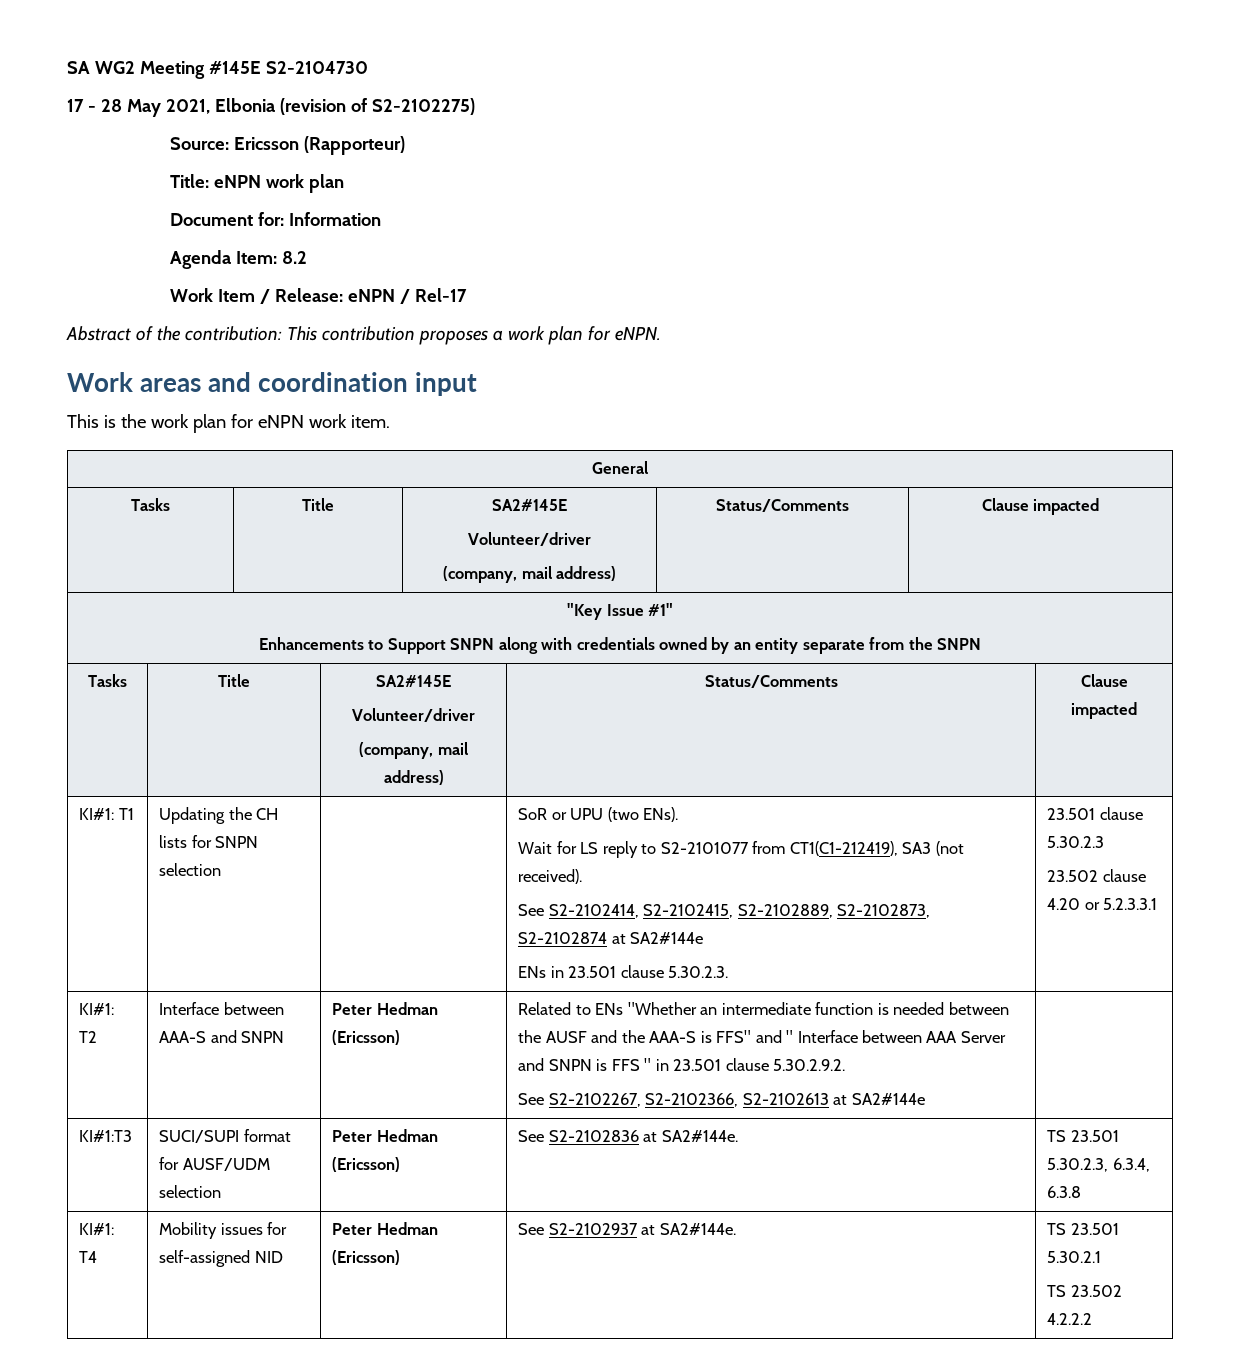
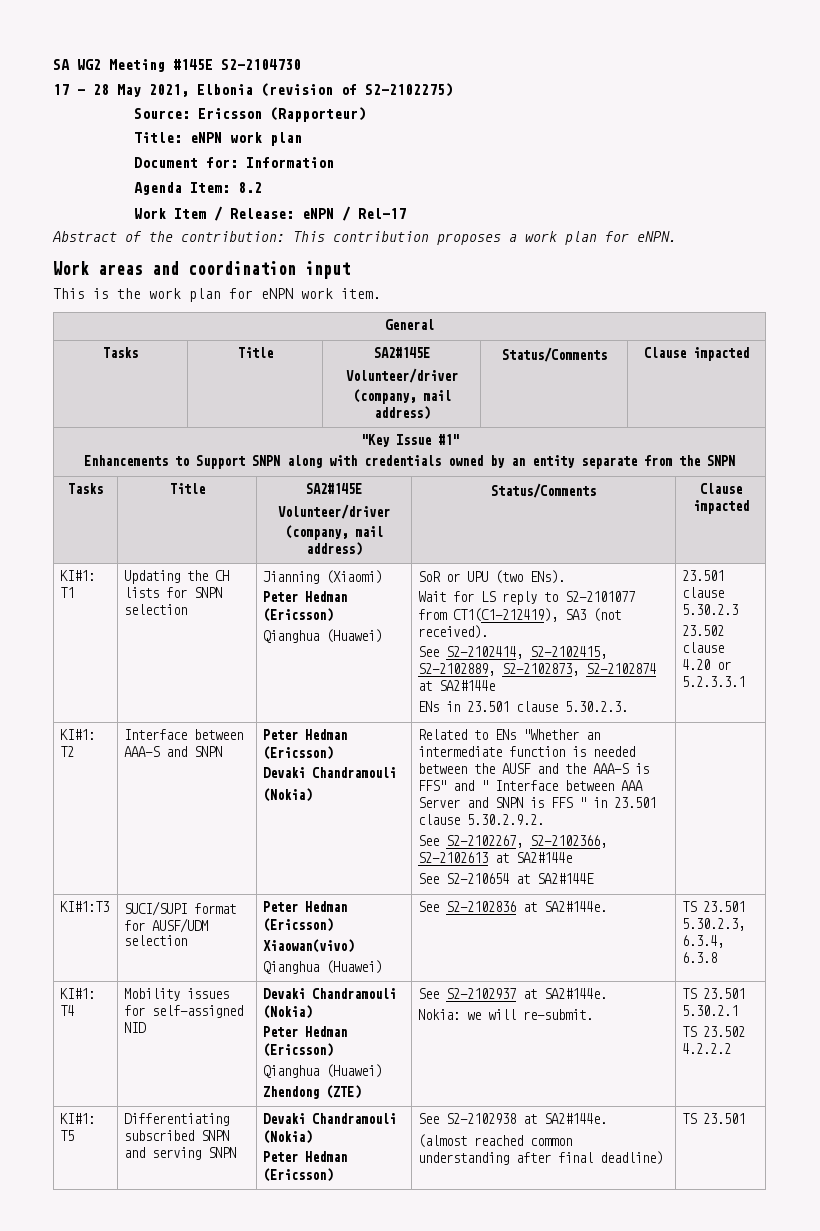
+ Jianning (Xiaomi)
+ Peter Hedman (Ericsson)
+ Qianghua (Huawei)
  Interface between AAA-S and SNPN | Peter Hedman (Ericsson)
+ Devaki Chandramouli
+ (Nokia)
+ See S2-210654 at SA2#144E
- KI#1:T3 | SUCI/SUPI format for AUSF/UDM selection | Peter Hedman (Ericsson) | See S2-2102836 at SA2#144e. | TS 23.501 5.30.2.3, 6.3.4, 6.3.8
+ KI#1:T3 | SUCI/SUPI format for AUSF/UDM selection | Peter Hedman (Ericsson)
+ Xiaowan(vivo)
+ Qianghua (Huawei) | See S2-2102836 at SA2#144e. | TS 23.501 5.30.2.3, 6.3.4, 6.3.8
- KI#1: T4 | Mobility issues for self-assigned NID | Peter Hedman (Ericsson) | See S2-2102937 at SA2#144e. | TS 23.501 5.30.2.1
+ KI#1: T4 | Mobility issues for self-assigned NID | Devaki Chandramouli (Nokia)
+ Peter Hedman (Ericsson)
+ Qianghua (Huawei)
+ Zhendong (ZTE) | See S2-2102937 at SA2#144e.
+ Nokia: we will re-submit. | TS 23.501 5.30.2.1
+ KI#1: T5 | Differentiating subscribed SNPN and serving SNPN | Devaki Chandramouli (Nokia)
+ Peter Hedman (Ericsson) | See S2-2102938 at SA2#144e.
+ (almost reached common understanding after final deadline) | TS 23.501

